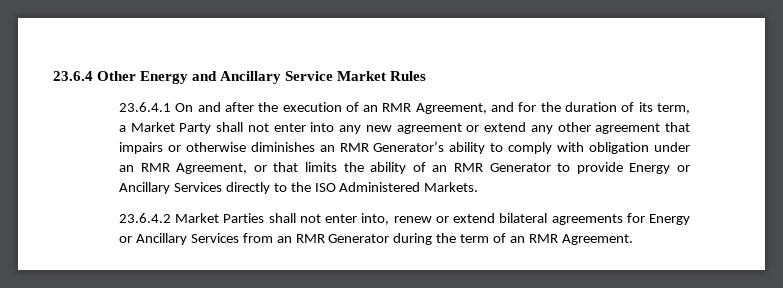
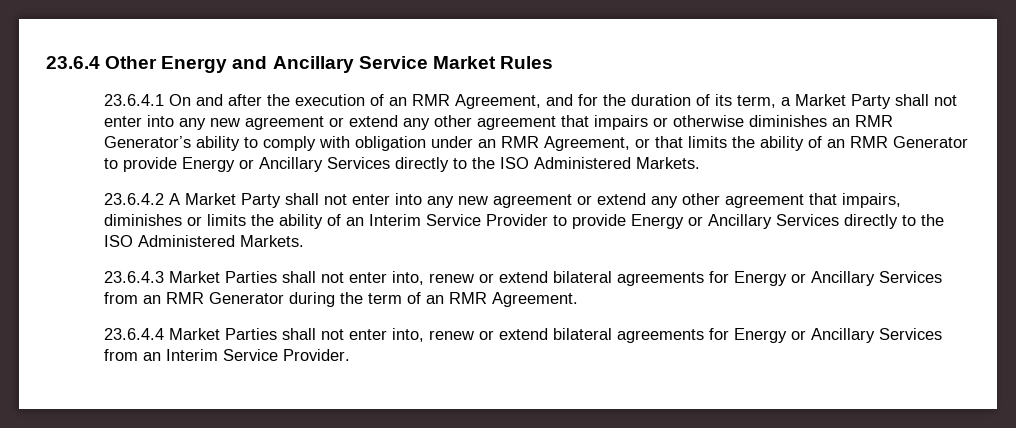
- 23.6.4.2 Market Parties shall not enter into, renew or extend bilateral agreements for Energy or Ancillary Services from an RMR Generator during the term of an RMR Agreement.
+ 23.6.4.2 A Market Party shall not enter into any new agreement or extend any other agreement that impairs, diminishes or limits the ability of an Interim Service Provider to provide Energy or Ancillary Services directly to the ISO Administered Markets.
+ 23.6.4.3 Market Parties shall not enter into, renew or extend bilateral agreements for Energy or Ancillary Services from an RMR Generator during the term of an RMR Agreement.
+ 23.6.4.4 Market Parties shall not enter into, renew or extend bilateral agreements for Energy or Ancillary Services from an Interim Service Provider.

